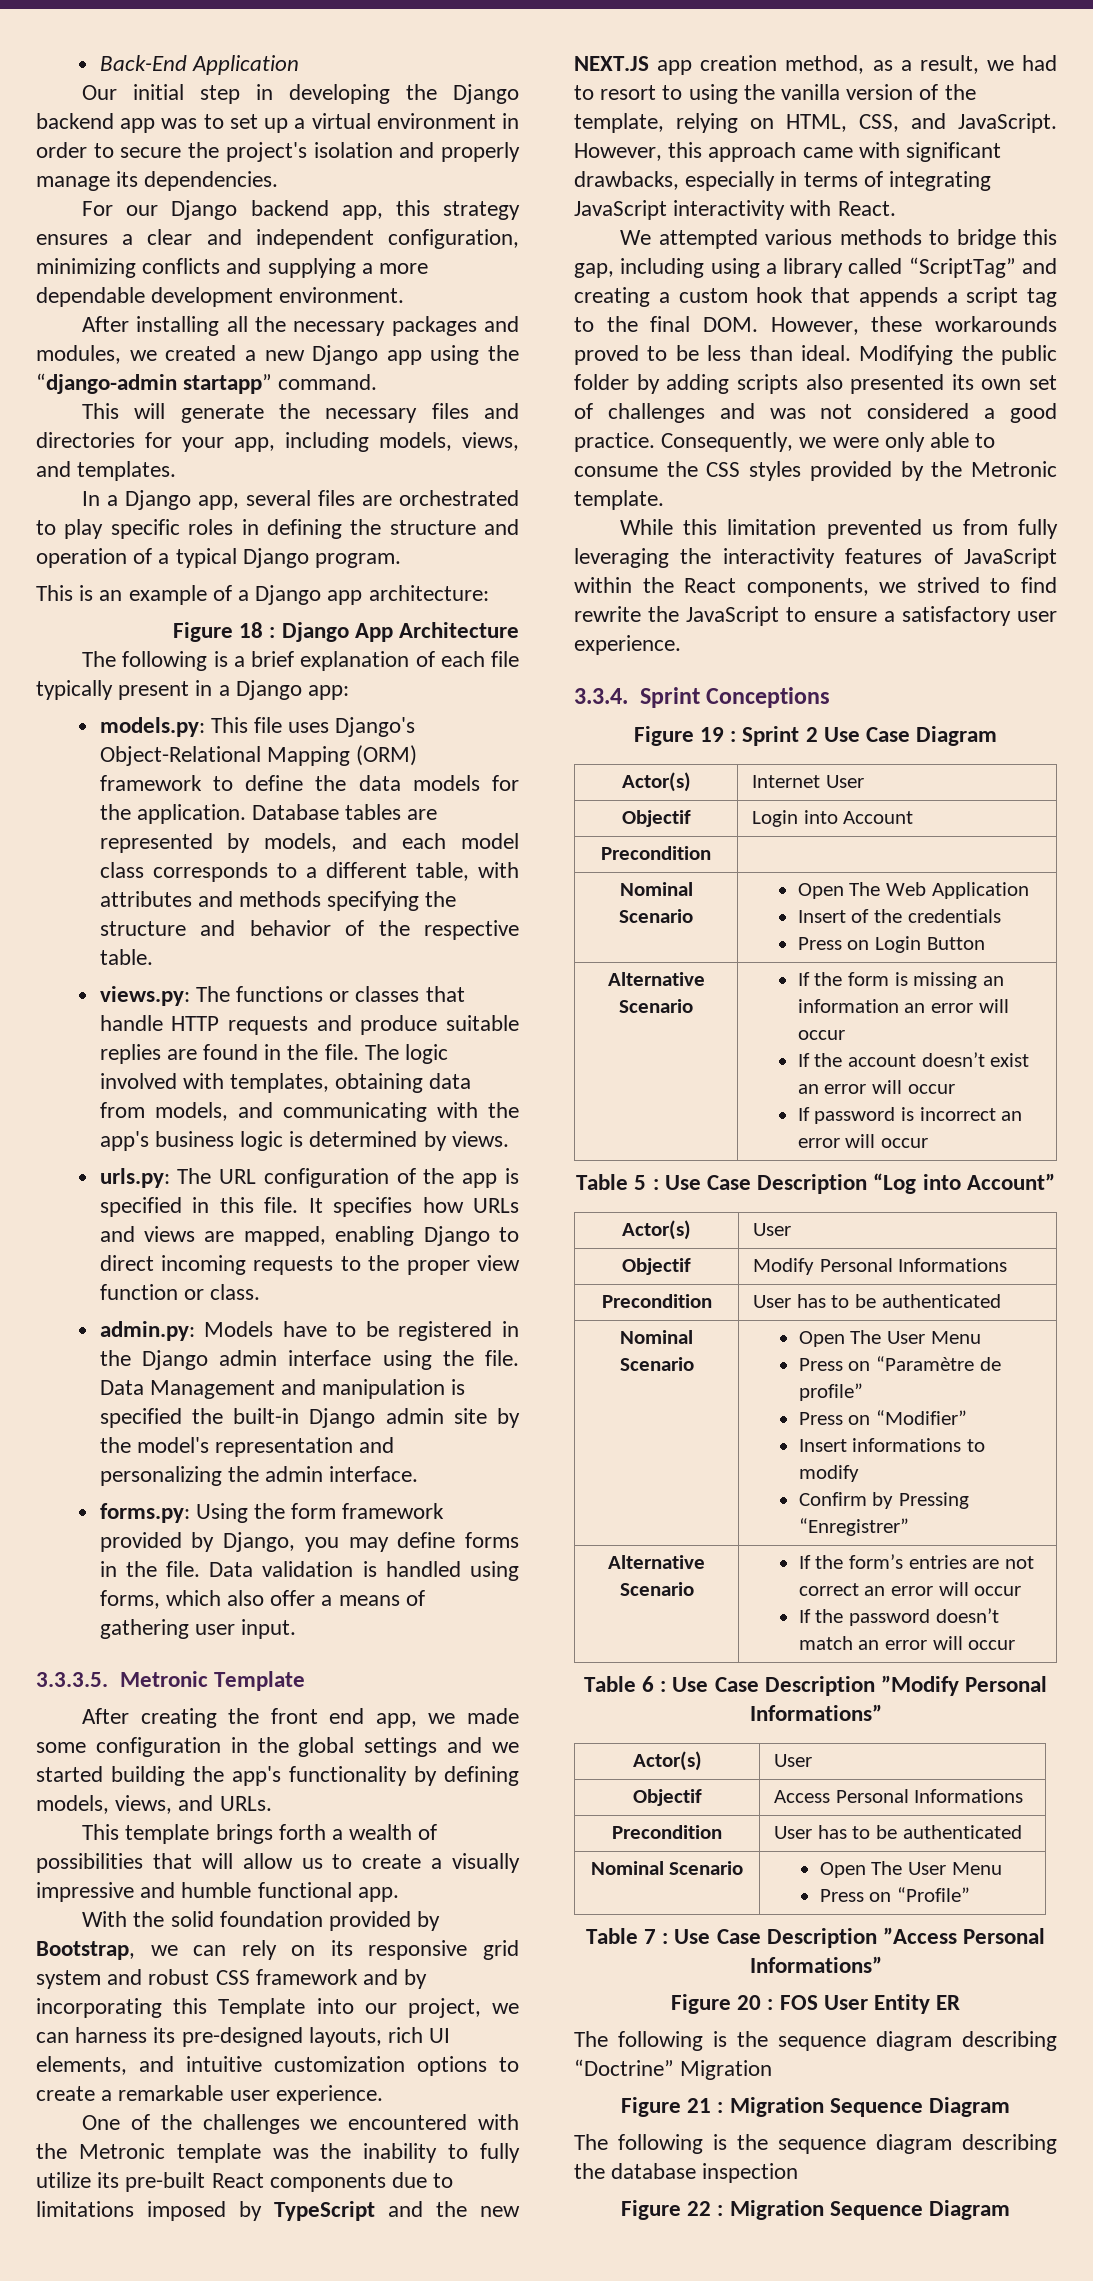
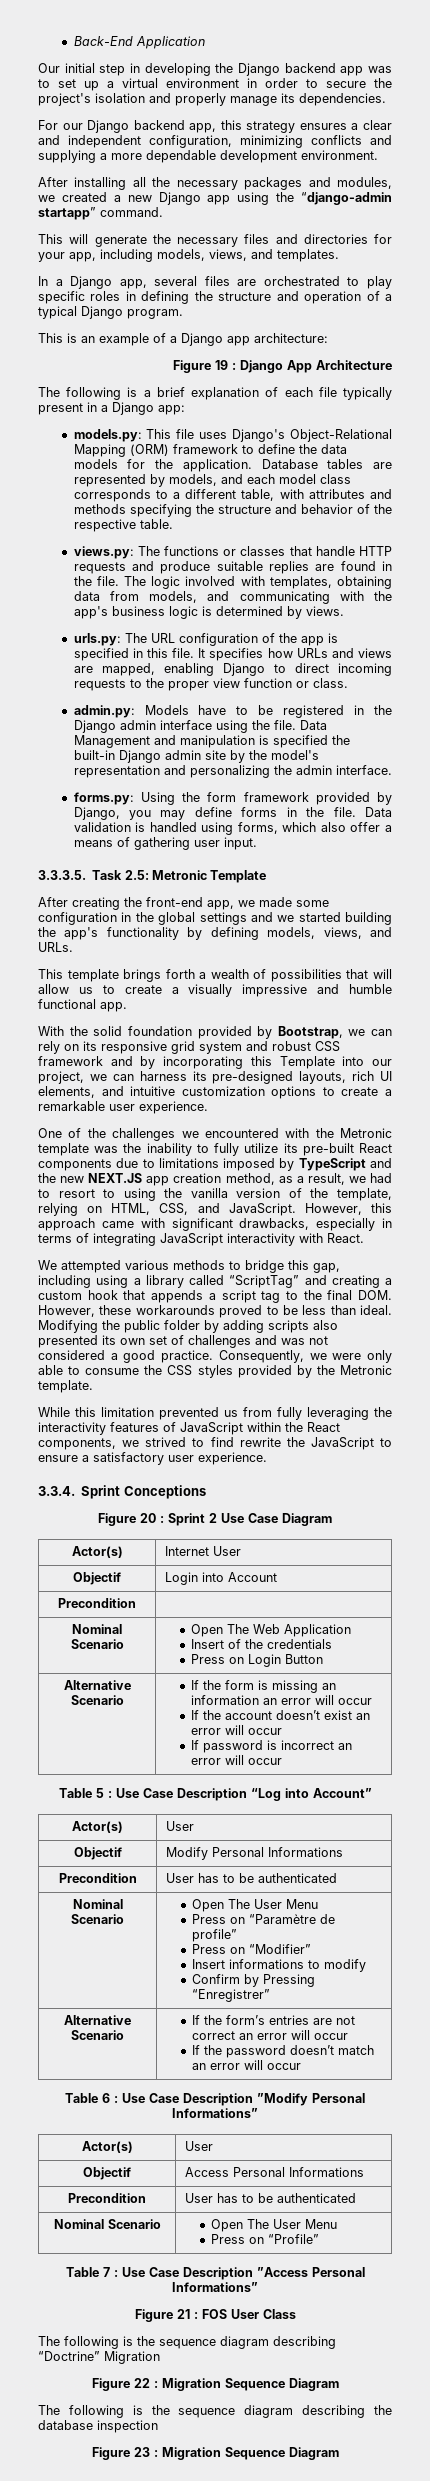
- Figure 18 : Django App Architecture
+ Figure 19 : Django App Architecture
- 3.3.3.5. Metronic Template
+ 3.3.3.5. Task 2.5: Metronic Template
- After creating the front end app, we made some configuration in the global settings and we started building the app's functionality by defining models, views, and URLs.
+ After creating the front-end app, we made some configuration in the global settings and we started building the app's functionality by defining models, views, and URLs.
- Figure 19 : Sprint 2 Use Case Diagram
+ Figure 20 : Sprint 2 Use Case Diagram
- Figure 20 : FOS User Entity ER
+ Figure 21 : FOS User Class
- Figure 21 : Migration Sequence Diagram
+ Figure 22 : Migration Sequence Diagram
- Figure 22 : Migration Sequence Diagram
+ Figure 23 : Migration Sequence Diagram

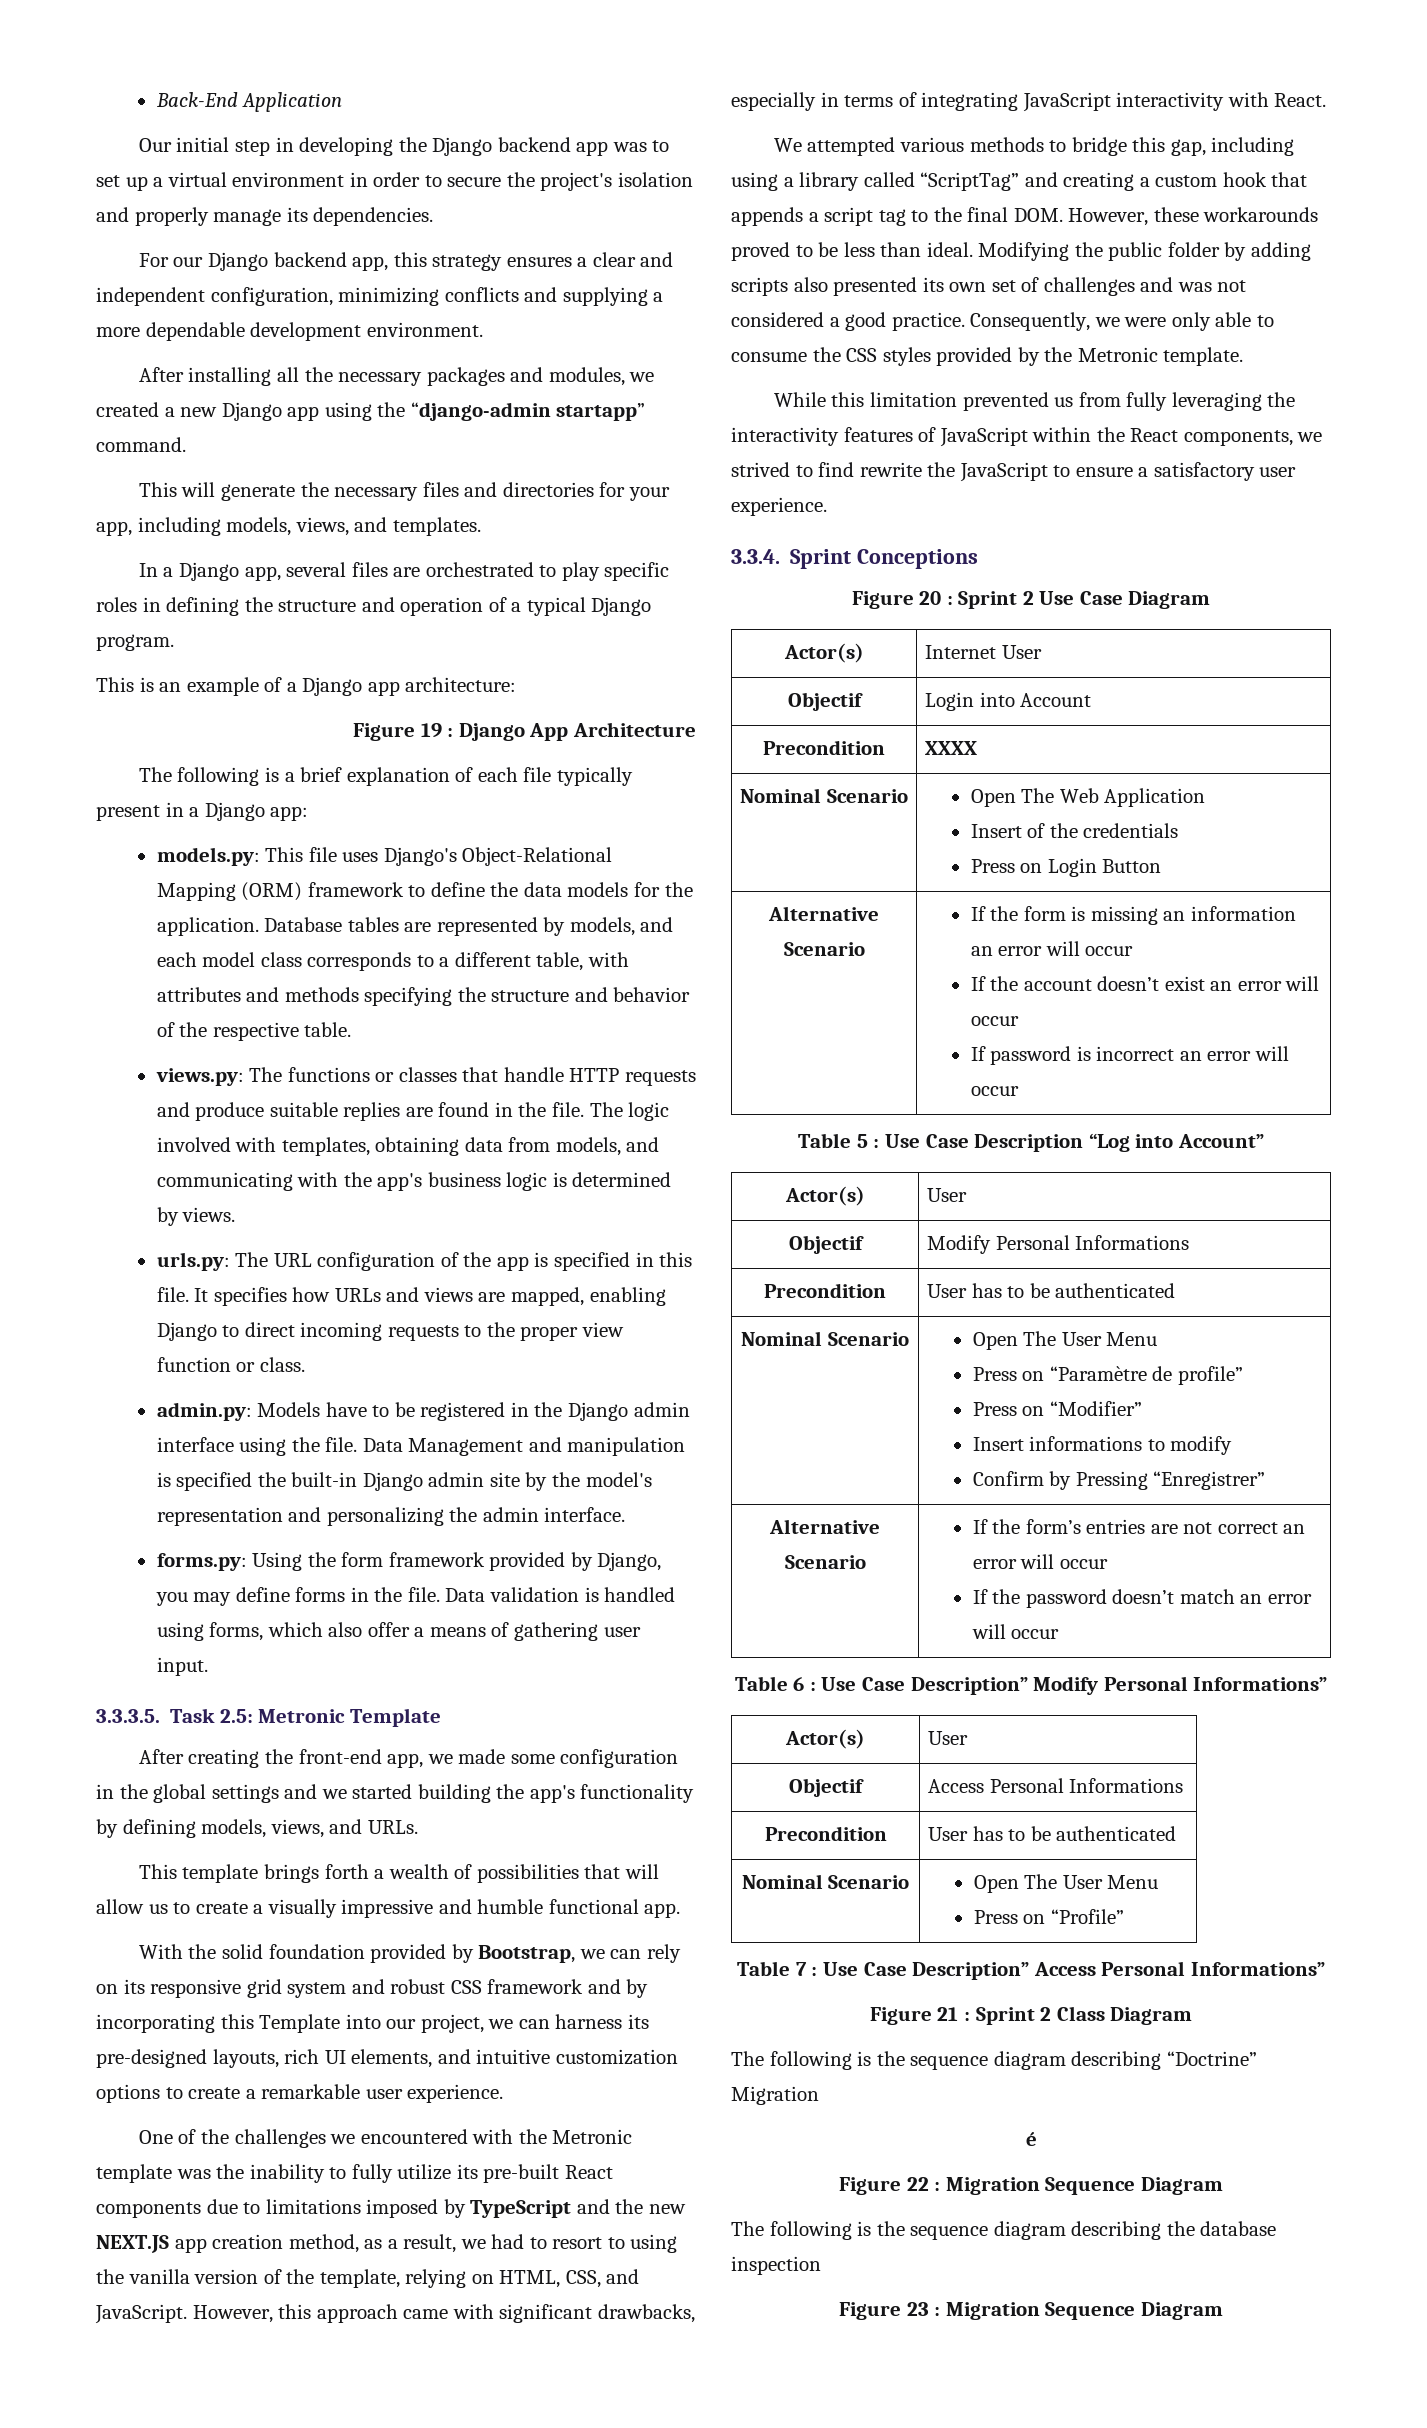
  Objectif | Login into Account
- Precondition |
+ Precondition | XXXX
- Table 6 : Use Case Description ”Modify Personal Informations”
+ Table 6 : Use Case Description” Modify Personal Informations”
- Table 7 : Use Case Description ”Access Personal Informations”
+ Table 7 : Use Case Description” Access Personal Informations”
- Figure 21 : FOS User Class
+ Figure 21 : Sprint 2 Class Diagram
+ é

